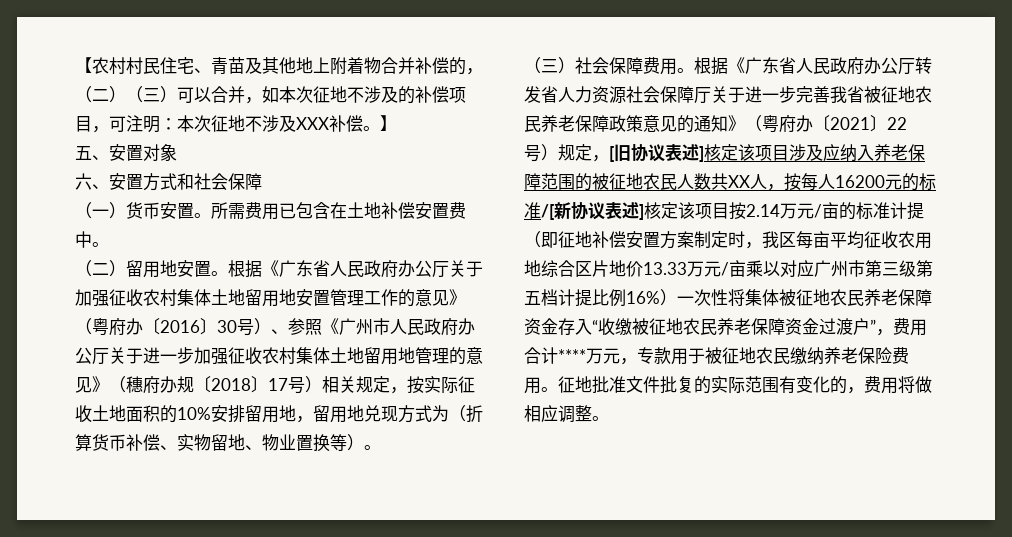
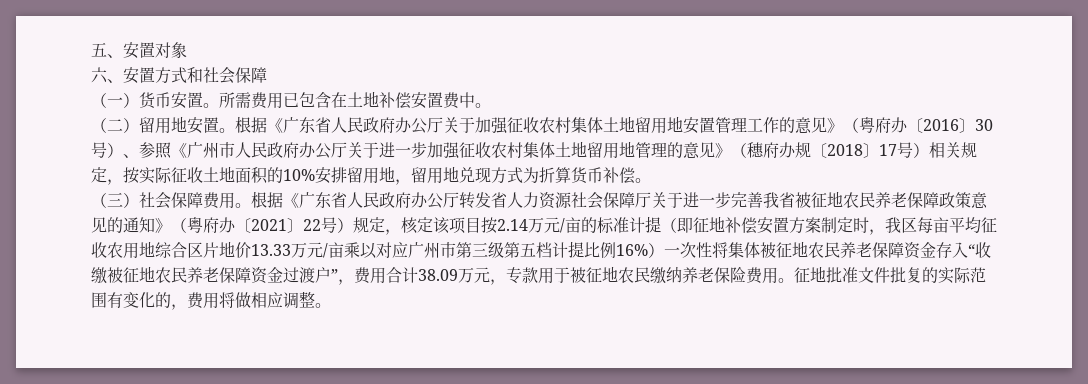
- 【农村村民住宅、青苗及其他地上附着物合并补偿的，（二）（三）可以合并，如本次征地不涉及的补偿项目，可注明：本次征地不涉及XXX补偿。】
- 根据《广东省人民政府办公厅关于加强征收农村集体土地留用地安置管理工作的意见》（粤府办〔2016〕30号）、参照《广州市人民政府办公厅关于进一步加强征收农村集体土地留用地管理的意见》（穗府办规〔2018〕17号）相关规定，按实际征收土地面积的10%安排留用地，留用地兑现方式为（折算货币补偿、实物留地、物业置换等）。
+ 根据《广东省人民政府办公厅关于加强征收农村集体土地留用地安置管理工作的意见》（粤府办〔2016〕30号）、参照《广州市人民政府办公厅关于进一步加强征收农村集体土地留用地管理的意见》（穗府办规〔2018〕17号）相关规定，按实际征收土地面积的10%安排留用地，留用地兑现方式为折算货币补偿。
- 根据《广东省人民政府办公厅转发省人力资源社会保障厅关于进一步完善我省被征地农民养老保障政策意见的通知》（粤府办〔2021〕22号）规定，[旧协议表述]核定该项目涉及应纳入养老保障范围的被征地农民人数共XX人，按每人16200元的标准/[新协议表述]核定该项目按2.14万元/亩的标准计提（即征地补偿安置方案制定时，我区每亩平均征收农用地综合区片地价13.33万元/亩乘以对应广州市第三级第五档计提比例16%）一次性将集体被征地农民养老保障资金存入“收缴被征地农民养老保障资金过渡户”，费用合计****万元，专款用于被征地农民缴纳养老保险费用。
+ 根据《广东省人民政府办公厅转发省人力资源社会保障厅关于进一步完善我省被征地农民养老保障政策意见的通知》（粤府办〔2021〕22号）规定，核定该项目按2.14万元/亩的标准计提（即征地补偿安置方案制定时，我区每亩平均征收农用地综合区片地价13.33万元/亩乘以对应广州市第三级第五档计提比例16%）一次性将集体被征地农民养老保障资金存入“收缴被征地农民养老保障资金过渡户”，费用合计38.09万元，专款用于被征地农民缴纳养老保险费用。

